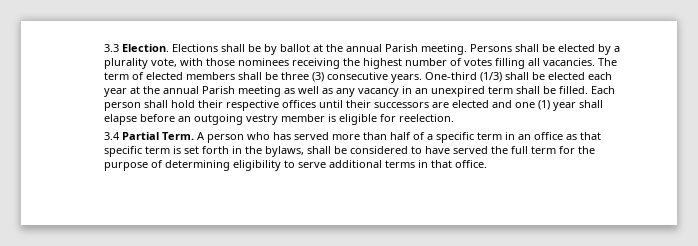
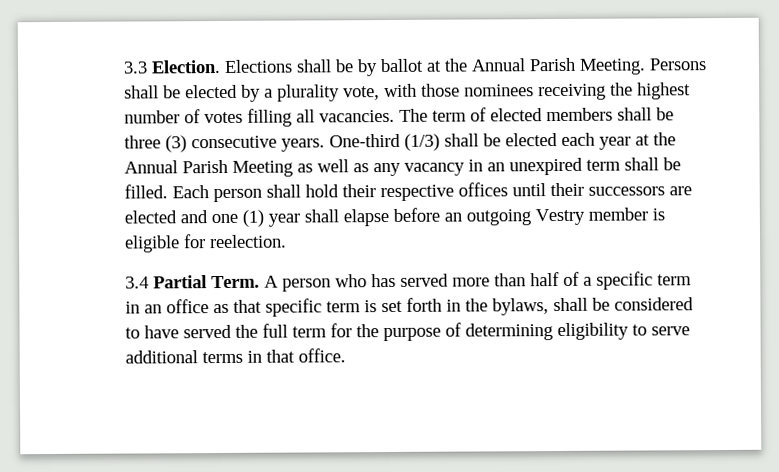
- Elections shall be by ballot at the annual Parish meeting.
+ Elections shall be by ballot at the Annual Parish Meeting.
- One-third (1/3) shall be elected each year at the annual Parish meeting as well as any vacancy in an unexpired term shall be filled.
+ One-third (1/3) shall be elected each year at the Annual Parish Meeting as well as any vacancy in an unexpired term shall be filled.
- Each person shall hold their respective offices until their successors are elected and one (1) year shall elapse before an outgoing vestry member is eligible for reelection.
+ Each person shall hold their respective offices until their successors are elected and one (1) year shall elapse before an outgoing Vestry member is eligible for reelection.

